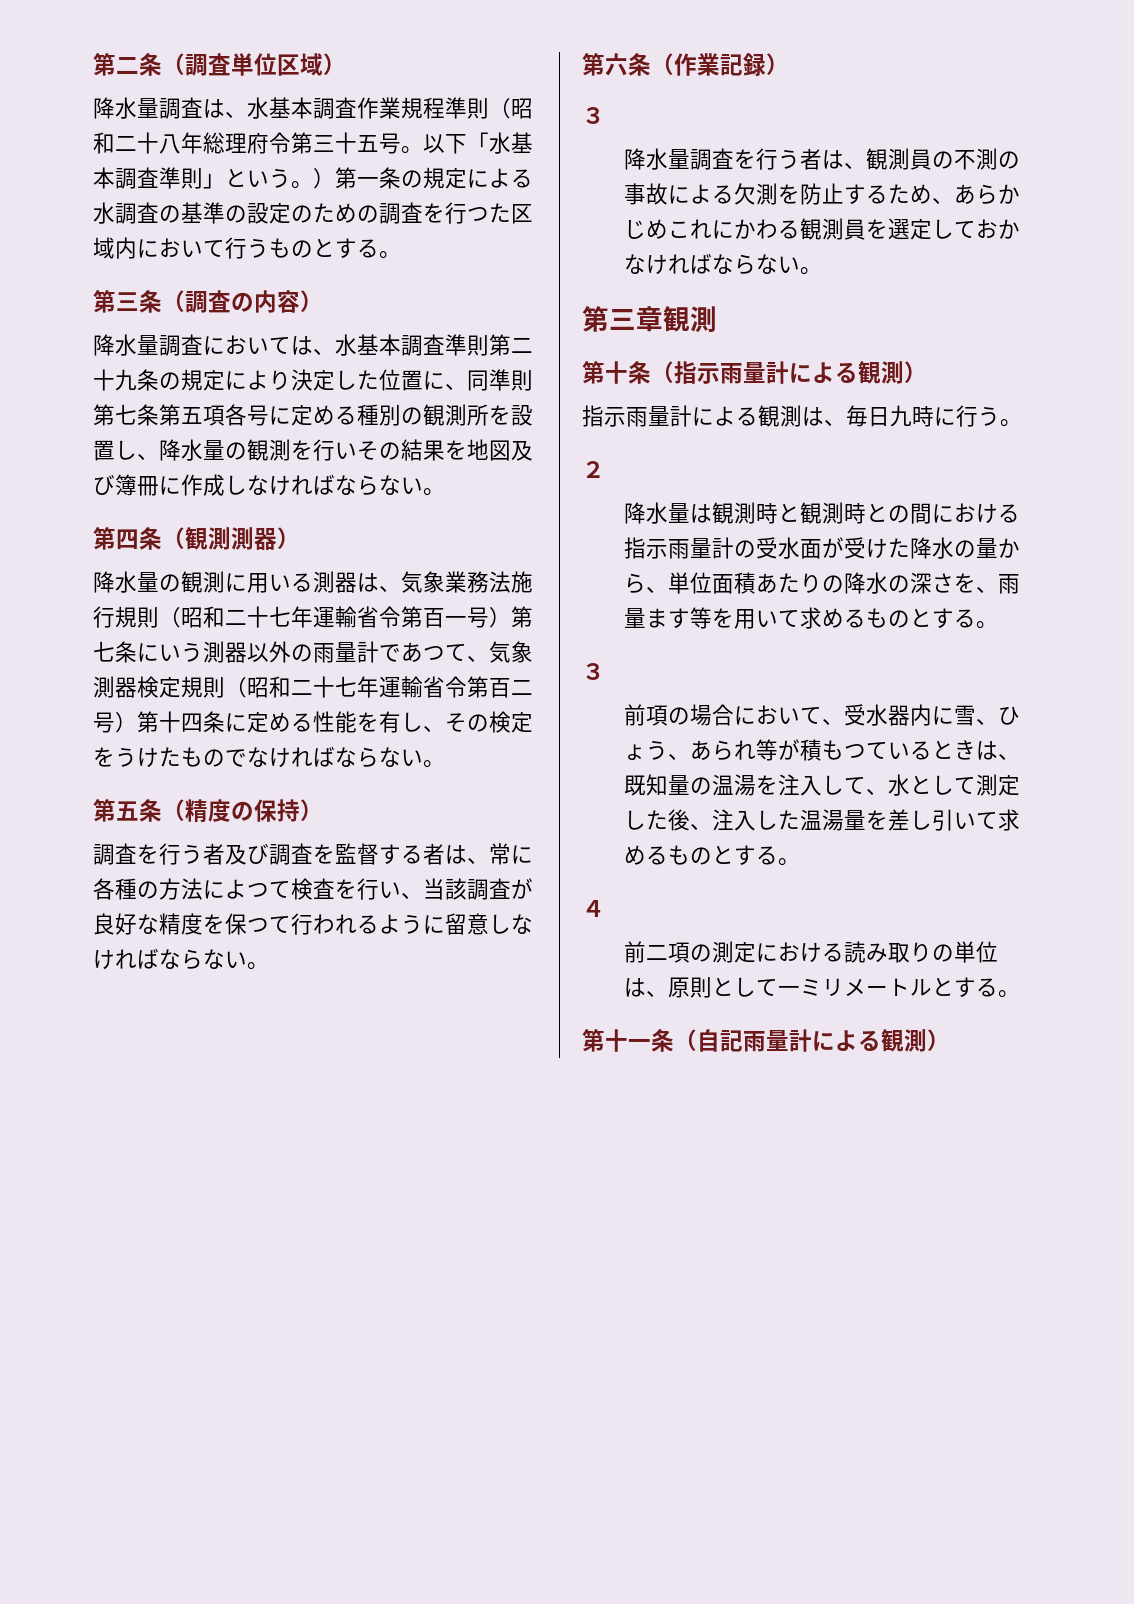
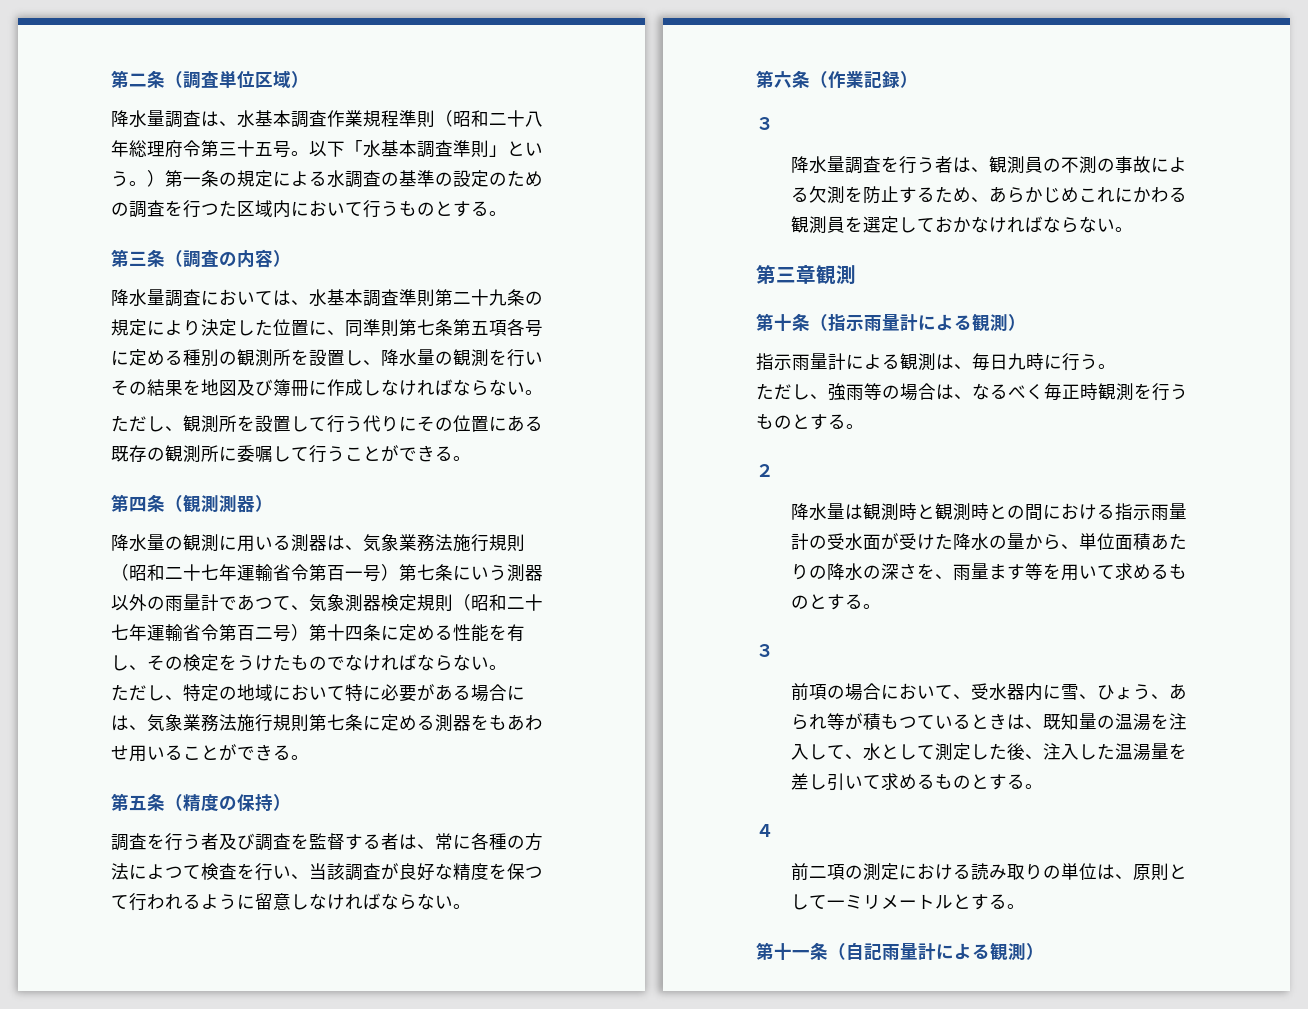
+ ただし、観測所を設置して行う代りにその位置にある既存の観測所に委嘱して行うことができる。
+ ただし、特定の地域において特に必要がある場合には、気象業務法施行規則第七条に定める測器をもあわせ用いることができる。
+ ただし、強雨等の場合は、なるべく毎正時観測を行うものとする。

